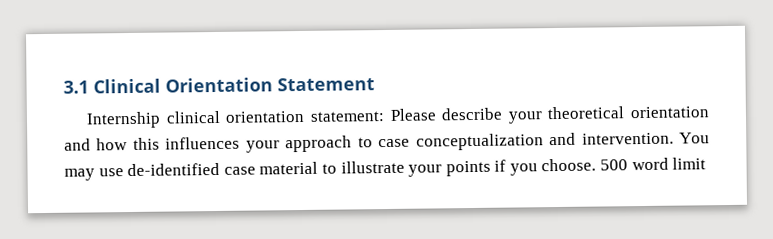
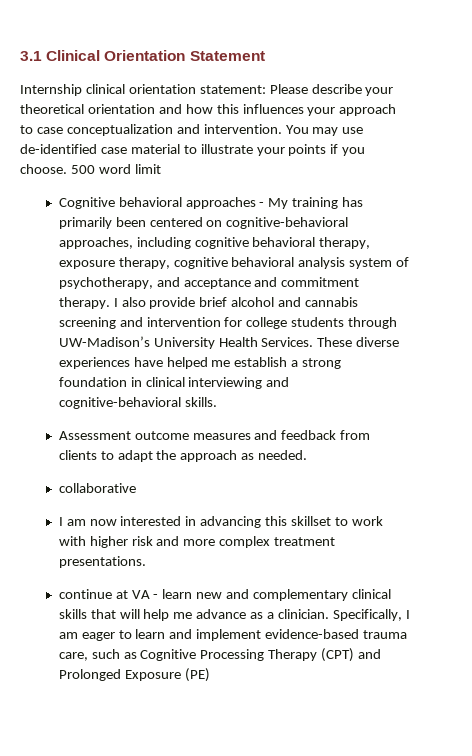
+ Cognitive behavioral approaches - My training has primarily been centered on cognitive-behavioral approaches, including cognitive behavioral therapy, exposure therapy, cognitive behavioral analysis system of psychotherapy, and acceptance and commitment therapy. I also provide brief alcohol and cannabis screening and intervention for college students through UW-Madison’s University Health Services. These diverse experiences have helped me establish a strong foundation in clinical interviewing and cognitive-behavioral skills.
+ Assessment outcome measures and feedback from clients to adapt the approach as needed.
+ collaborative
+ I am now interested in advancing this skillset to work with higher risk and more complex treatment presentations.
+ continue at VA - learn new and complementary clinical skills that will help me advance as a clinician. Specifically, I am eager to learn and implement evidence-based trauma care, such as Cognitive Processing Therapy (CPT) and Prolonged Exposure (PE)

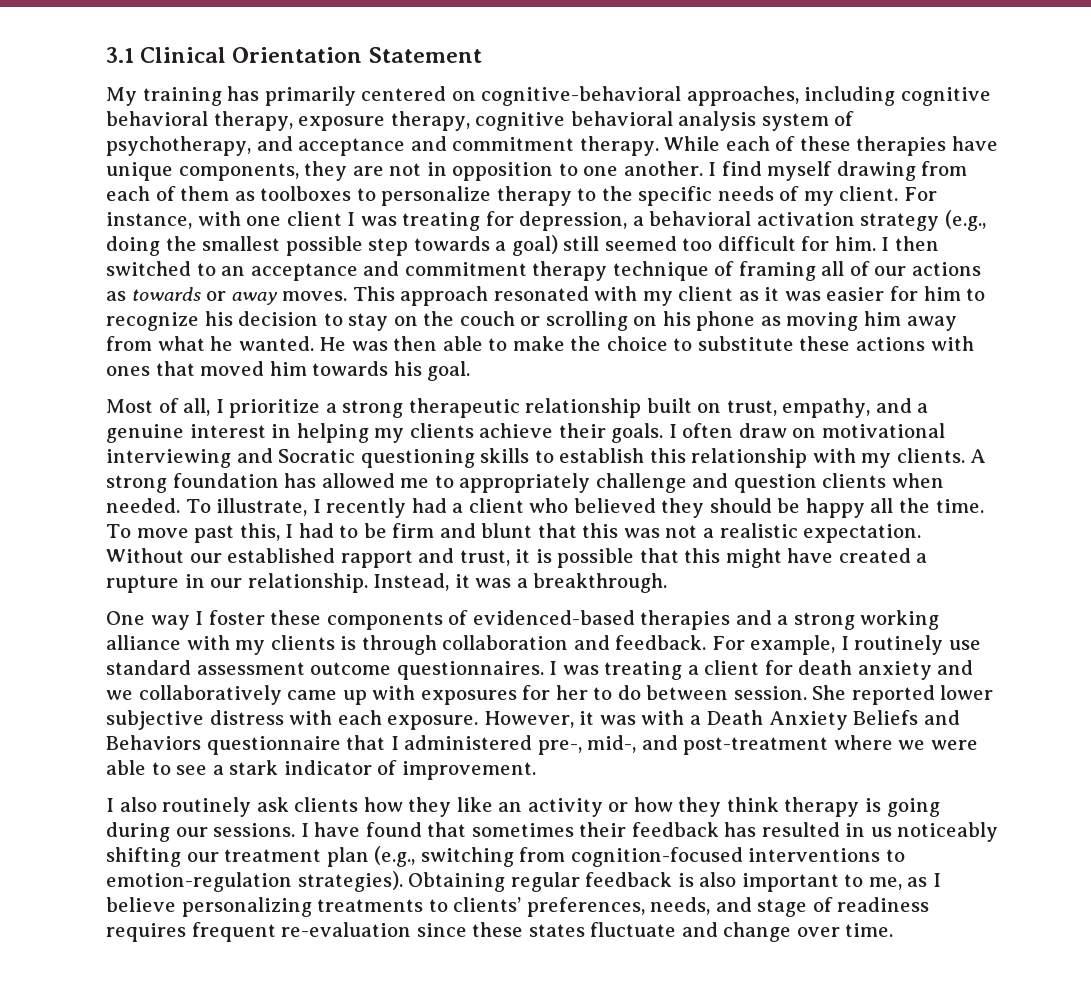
- Internship clinical orientation statement: Please describe your theoretical orientation and how this influences your approach to case conceptualization and intervention. You may use de-identified case material to illustrate your points if you choose. 500 word limit
- Cognitive behavioral approaches - My training has primarily been centered on cognitive-behavioral approaches, including cognitive behavioral therapy, exposure therapy, cognitive behavioral analysis system of psychotherapy, and acceptance and commitment therapy.
+ My training has primarily centered on cognitive-behavioral approaches, including cognitive behavioral therapy, exposure therapy, cognitive behavioral analysis system of psychotherapy, and acceptance and commitment therapy.
- I also provide brief alcohol and cannabis screening and intervention for college students through UW-Madison’s University Health Services. These diverse experiences have helped me establish a strong foundation in clinical interviewing and cognitive-behavioral skills.
- Assessment outcome measures and feedback from clients to adapt the approach as needed.
- collaborative
- I am now interested in advancing this skillset to work with higher risk and more complex treatment presentations.
- continue at VA - learn new and complementary clinical skills that will help me advance as a clinician. Specifically, I am eager to learn and implement evidence-based trauma care, such as Cognitive Processing Therapy (CPT) and Prolonged Exposure (PE)
+ While each of these therapies have unique components, they are not in opposition to one another. I find myself drawing from each of them as toolboxes to personalize therapy to the specific needs of my client. For instance, with one client I was treating for depression, a behavioral activation strategy (e.g., doing the smallest possible step towards a goal) still seemed too difficult for him. I then switched to an acceptance and commitment therapy technique of framing all of our actions as towards or away moves. This approach resonated with my client as it was easier for him to recognize his decision to stay on the couch or scrolling on his phone as moving him away from what he wanted. He was then able to make the choice to substitute these actions with ones that moved him towards his goal.
+ Most of all, I prioritize a strong therapeutic relationship built on trust, empathy, and a genuine interest in helping my clients achieve their goals. I often draw on motivational interviewing and Socratic questioning skills to establish this relationship with my clients. A strong foundation has allowed me to appropriately challenge and question clients when needed. To illustrate, I recently had a client who believed they should be happy all the time. To move past this, I had to be firm and blunt that this was not a realistic expectation. Without our established rapport and trust, it is possible that this might have created a rupture in our relationship. Instead, it was a breakthrough.
+ One way I foster these components of evidenced-based therapies and a strong working alliance with my clients is through collaboration and feedback. For example, I routinely use standard assessment outcome questionnaires. I was treating a client for death anxiety and we collaboratively came up with exposures for her to do between session. She reported lower subjective distress with each exposure. However, it was with a Death Anxiety Beliefs and Behaviors questionnaire that I administered pre-, mid-, and post-treatment where we were able to see a stark indicator of improvement.
+ I also routinely ask clients how they like an activity or how they think therapy is going during our sessions. I have found that sometimes their feedback has resulted in us noticeably shifting our treatment plan (e.g., switching from cognition-focused interventions to emotion-regulation strategies). Obtaining regular feedback is also important to me, as I believe personalizing treatments to clients’ preferences, needs, and stage of readiness requires frequent re-evaluation since these states fluctuate and change over time.

